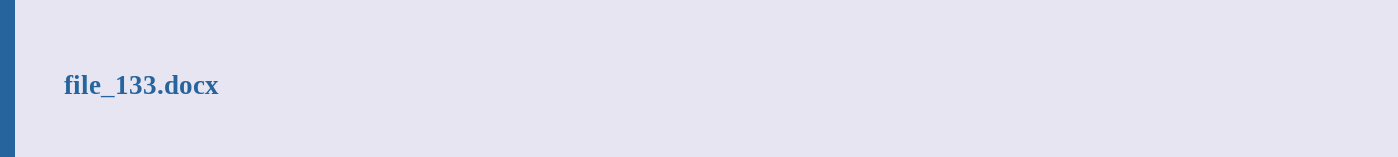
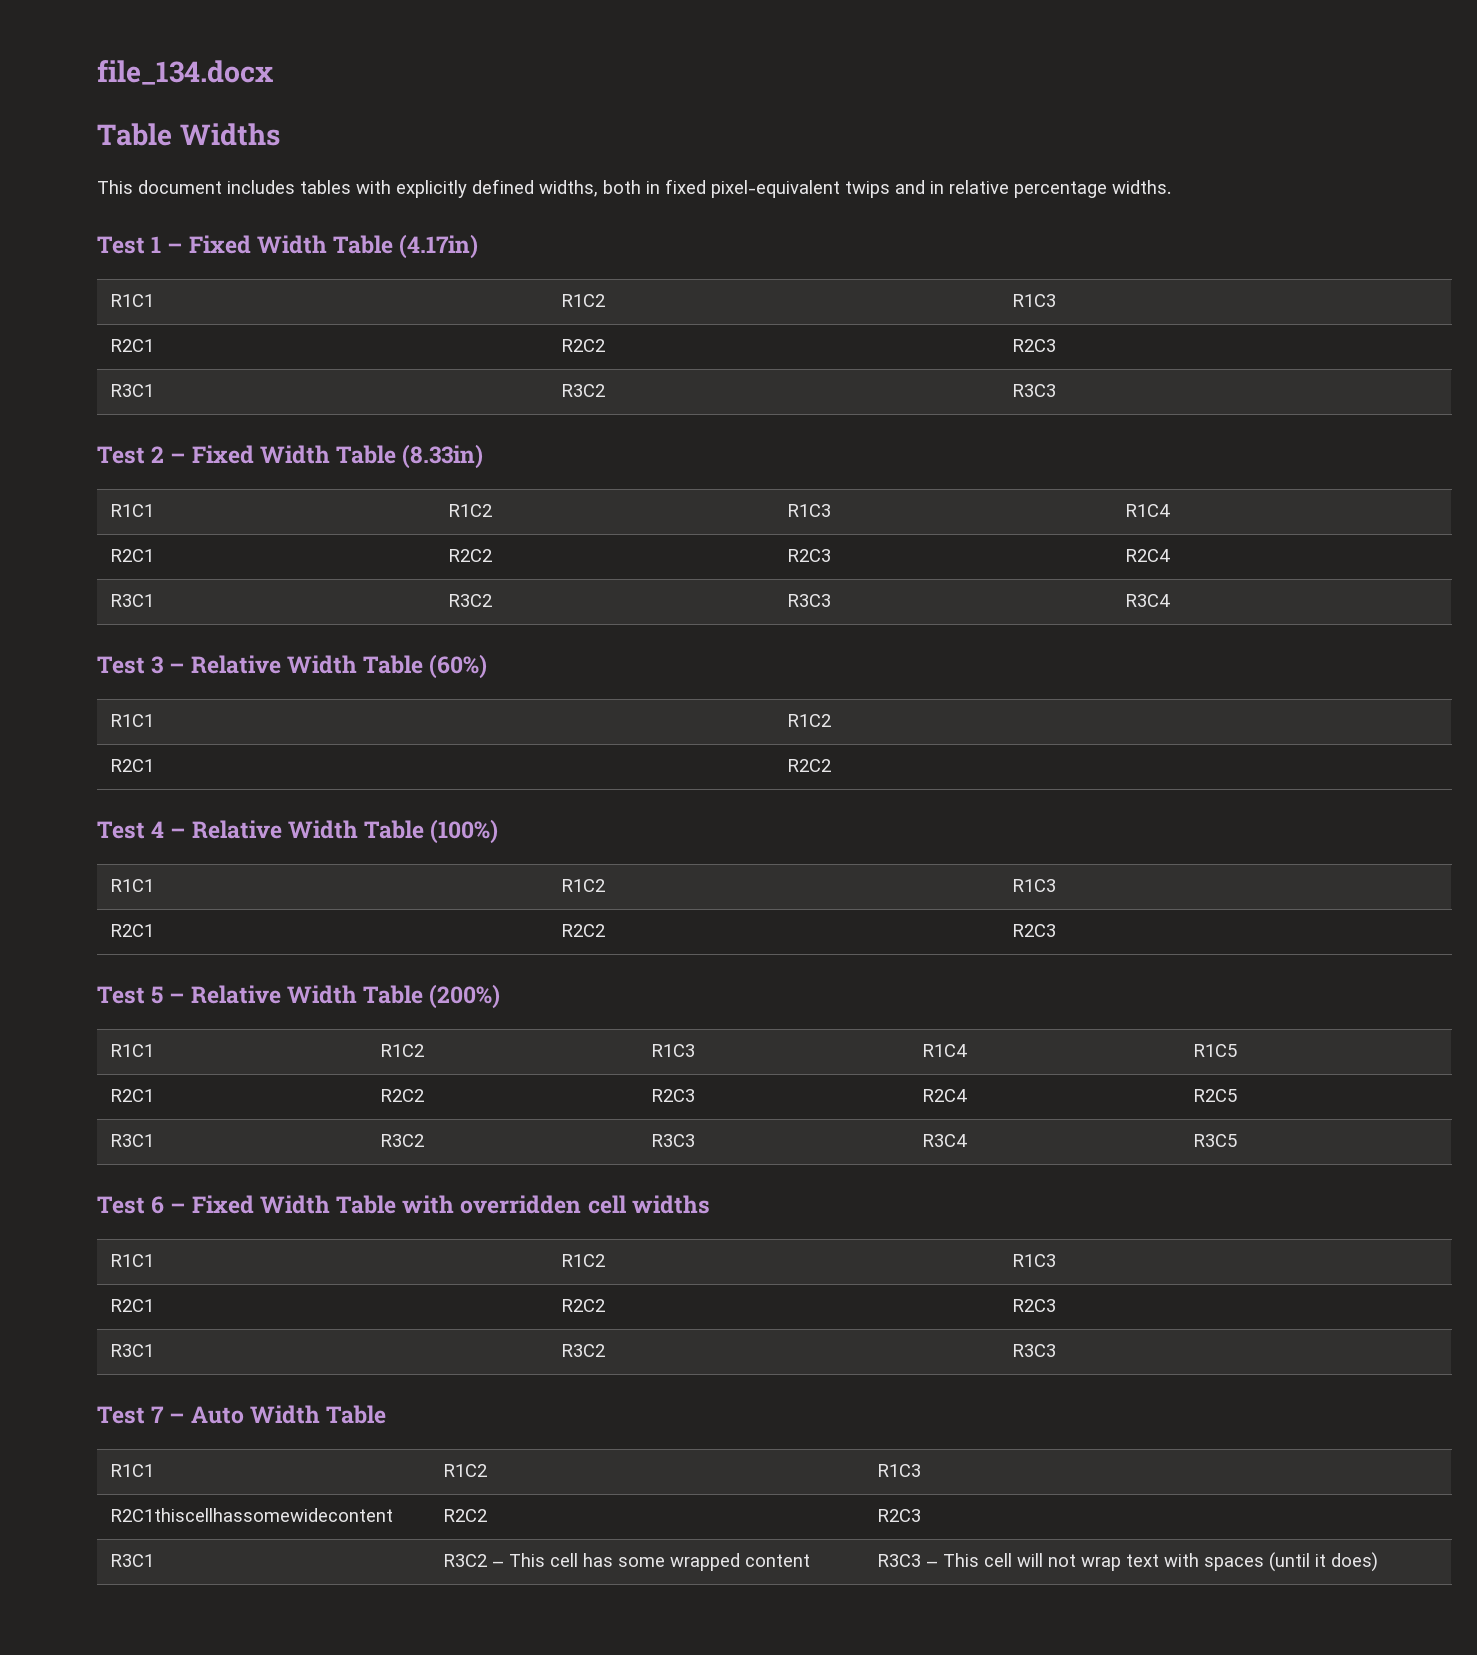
- file_133.docx
+ file_134.docx
+ Table Widths
+ This document includes tables with explicitly defined widths, both in fixed pixel-equivalent twips and in relative percentage widths.
+ Test 1 – Fixed Width Table (4.17in)
+ R1C1 | R1C2 | R1C3
+ R2C1 | R2C2 | R2C3
+ R3C1 | R3C2 | R3C3
+ Test 2 – Fixed Width Table (8.33in)
+ R1C1 | R1C2 | R1C3 | R1C4
+ R2C1 | R2C2 | R2C3 | R2C4
+ R3C1 | R3C2 | R3C3 | R3C4
+ Test 3 – Relative Width Table (60%)
+ R1C1 | R1C2
+ R2C1 | R2C2
+ Test 4 – Relative Width Table (100%)
+ R1C1 | R1C2 | R1C3
+ R2C1 | R2C2 | R2C3
+ Test 5 – Relative Width Table (200%)
+ R1C1 | R1C2 | R1C3 | R1C4 | R1C5
+ R2C1 | R2C2 | R2C3 | R2C4 | R2C5
+ R3C1 | R3C2 | R3C3 | R3C4 | R3C5
+ Test 6 – Fixed Width Table with overridden cell widths
+ R1C1 | R1C2 | R1C3
+ R2C1 | R2C2 | R2C3
+ R3C1 | R3C2 | R3C3
+ Test 7 – Auto Width Table
+ R1C1 | R1C2 | R1C3
+ R2C1thiscellhassomewidecontent | R2C2 | R2C3
+ R3C1 | R3C2 – This cell has some wrapped content | R3C3 – This cell will not wrap text with spaces (until it does)

